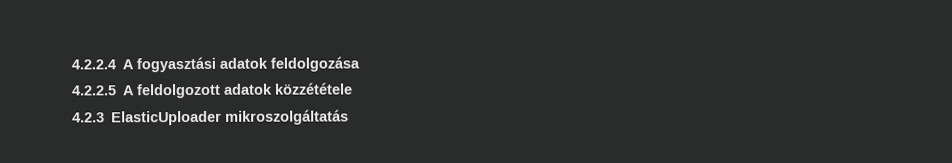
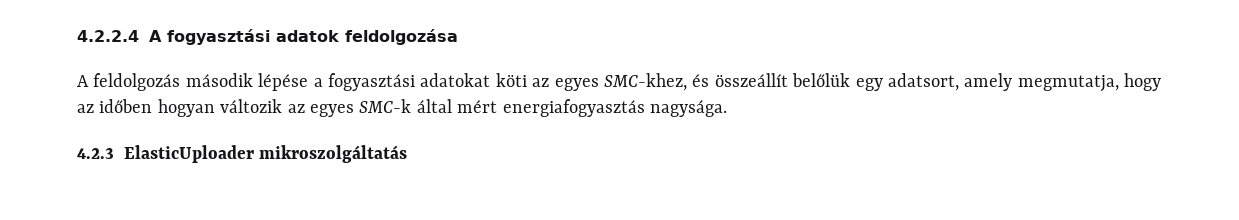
- 4.2.2.5 A feldolgozott adatok közzététele
+ A feldolgozás második lépése a fogyasztási adatokat köti az egyes SMC-khez, és összeállít belőlük egy adatsort, amely megmutatja, hogy az időben hogyan változik az egyes SMC-k által mért energiafogyasztás nagysága.

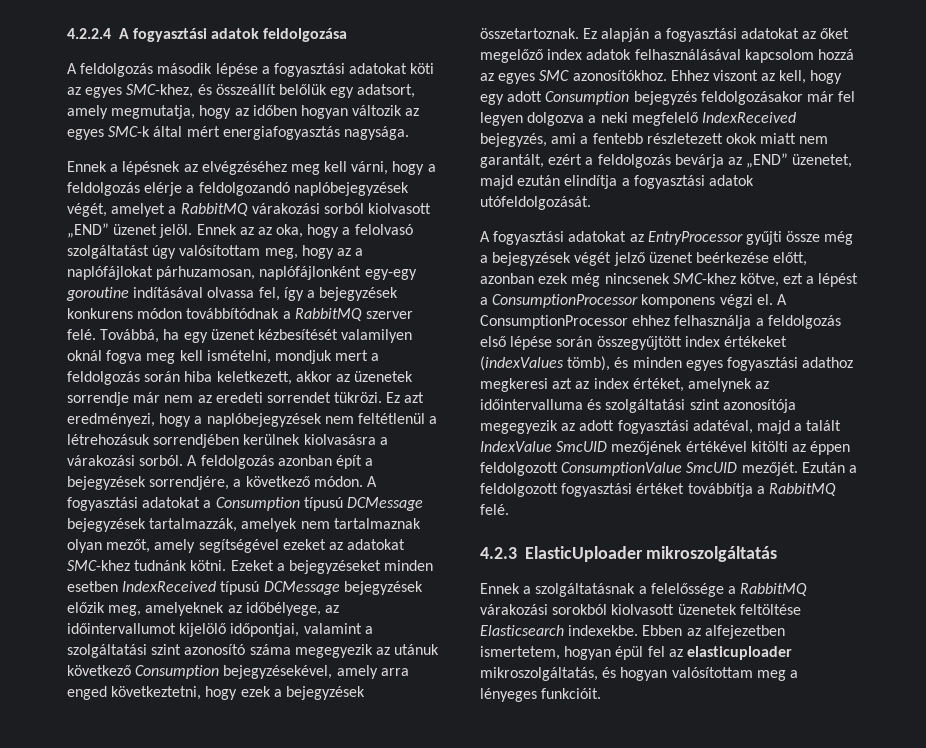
+ Ennek a lépésnek az elvégzéséhez meg kell várni, hogy a feldolgozás elérje a feldolgozandó naplóbejegyzések végét, amelyet a RabbitMQ várakozási sorból kiolvasott „END” üzenet jelöl. Ennek az az oka, hogy a felolvasó szolgáltatást úgy valósítottam meg, hogy az a naplófájlokat párhuzamosan, naplófájlonként egy-egy goroutine indításával olvassa fel, így a bejegyzések konkurens módon továbbítódnak a RabbitMQ szerver felé. Továbbá, ha egy üzenet kézbesítését valamilyen oknál fogva meg kell ismételni, mondjuk mert a feldolgozás során hiba keletkezett, akkor az üzenetek sorrendje már nem az eredeti sorrendet tükrözi. Ez azt eredményezi, hogy a naplóbejegyzések nem feltétlenül a létrehozásuk sorrendjében kerülnek kiolvasásra a várakozási sorból. A feldolgozás azonban épít a bejegyzések sorrendjére, a következő módon. A fogyasztási adatokat a Consumption típusú DCMessage bejegyzések tartalmazzák, amelyek nem tartalmaznak olyan mezőt, amely segítségével ezeket az adatokat SMC-khez tudnánk kötni. Ezeket a bejegyzéseket minden esetben IndexReceived típusú DCMessage bejegyzések előzik meg, amelyeknek az időbélyege, az időintervallumot kijelölő időpontjai, valamint a szolgáltatási szint azonosító száma megegyezik az utánuk következő Consumption bejegyzésekével, amely arra enged következtetni, hogy ezek a bejegyzések összetartoznak. Ez alapján a fogyasztási adatokat az őket megelőző index adatok felhasználásával kapcsolom hozzá az egyes SMC azonosítókhoz. Ehhez viszont az kell, hogy egy adott Consumption bejegyzés feldolgozásakor már fel legyen dolgozva a neki megfelelő IndexReceived bejegyzés, ami a fentebb részletezett okok miatt nem garantált, ezért a feldolgozás bevárja az „END” üzenetet, majd ezután elindítja a fogyasztási adatok utófeldolgozását.
+ A fogyasztási adatokat az EntryProcessor gyűjti össze még a bejegyzések végét jelző üzenet beérkezése előtt, azonban ezek még nincsenek SMC-khez kötve, ezt a lépést a ConsumptionProcessor komponens végzi el. A ConsumptionProcessor ehhez felhasználja a feldolgozás első lépése során összegyűjtött index értékeket (indexValues tömb), és minden egyes fogyasztási adathoz megkeresi azt az index értéket, amelynek az időintervalluma és szolgáltatási szint azonosítója megegyezik az adott fogyasztási adatéval, majd a talált IndexValue SmcUID mezőjének értékével kitölti az éppen feldolgozott ConsumptionValue SmcUID mezőjét. Ezután a feldolgozott fogyasztási értéket továbbítja a RabbitMQ felé.
  4.2.3 ElasticUploader mikroszolgáltatás
+ Ennek a szolgáltatásnak a felelőssége a RabbitMQ várakozási sorokból kiolvasott üzenetek feltöltése Elasticsearch indexekbe. Ebben az alfejezetben ismertetem, hogyan épül fel az elasticuploader mikroszolgáltatás, és hogyan valósítottam meg a lényeges funkcióit.

